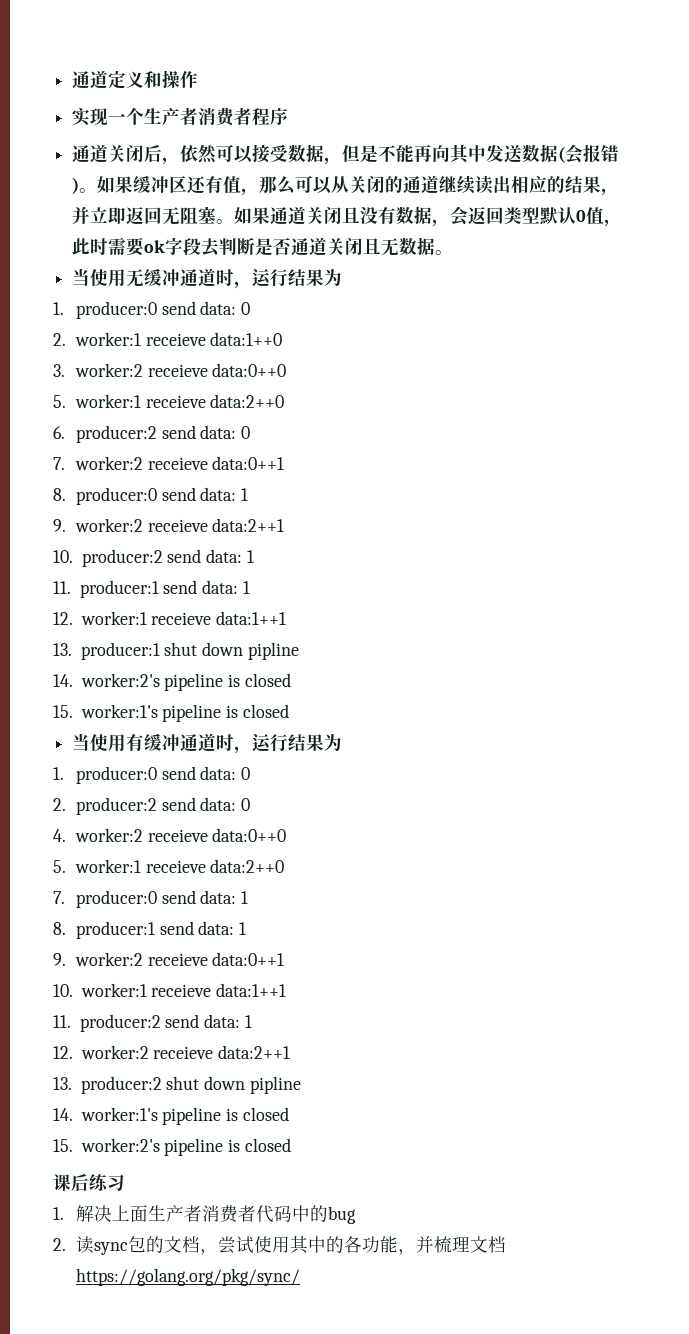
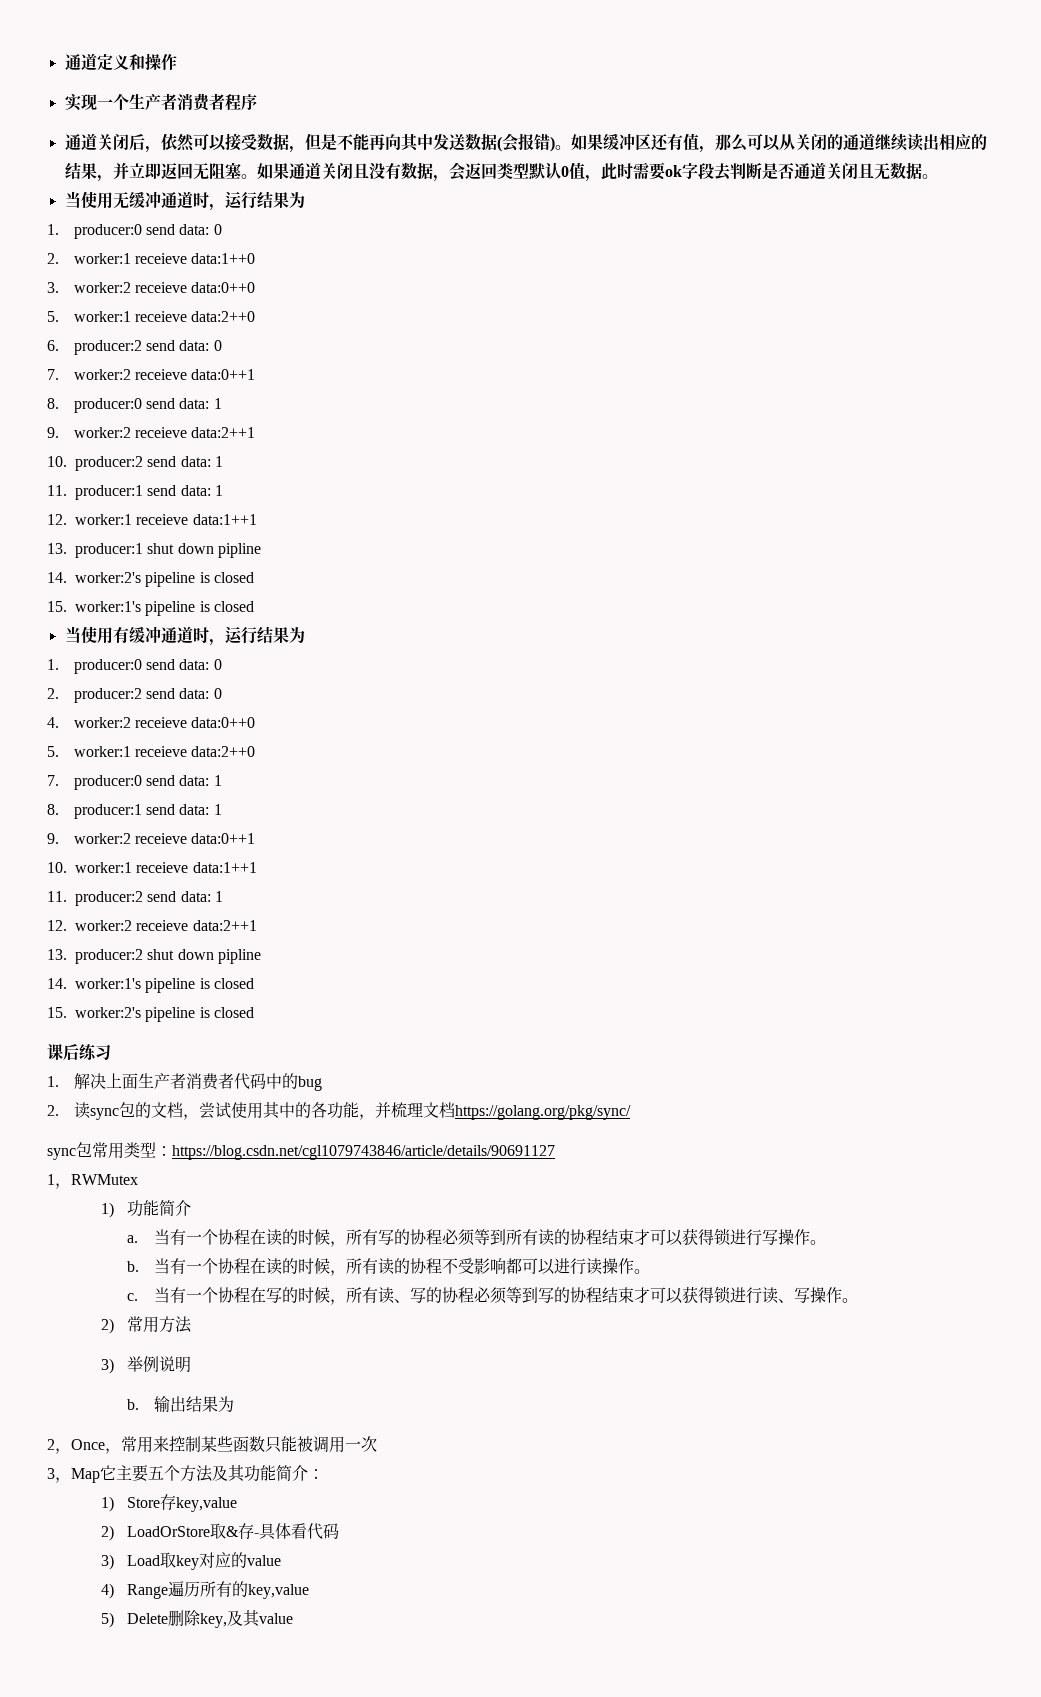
+ sync包常用类型：https://blog.csdn.net/cgl1079743846/article/details/90691127
+ 1，RWMutex
+ 1)功能简介
+ a.当有一个协程在读的时候，所有写的协程必须等到所有读的协程结束才可以获得锁进行写操作。
+ b.当有一个协程在读的时候，所有读的协程不受影响都可以进行读操作。
+ c.当有一个协程在写的时候，所有读、写的协程必须等到写的协程结束才可以获得锁进行读、写操作。
+ 2)常用方法
+ 3)举例说明
+ b.输出结果为
+ 2，Once，常用来控制某些函数只能被调用一次
+ 3，Map它主要五个方法及其功能简介：
+ 1) Store存key,value
+ 2) LoadOrStore取&存-具体看代码
+ 3) Load取key对应的value
+ 4) Range遍历所有的key,value
+ 5) Delete删除key,及其value

